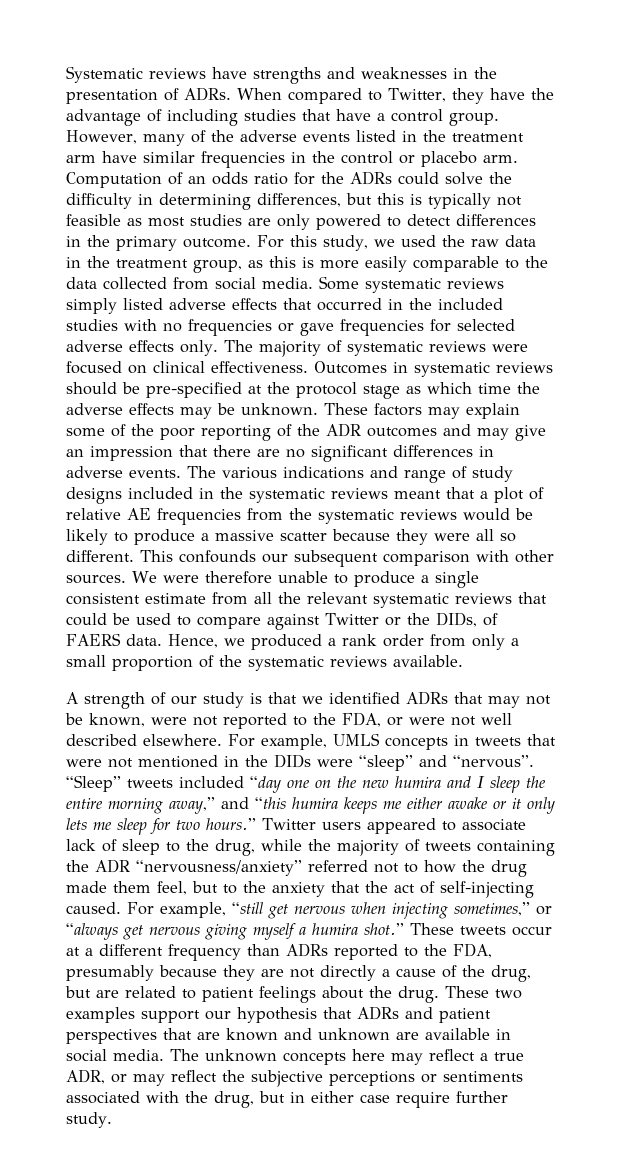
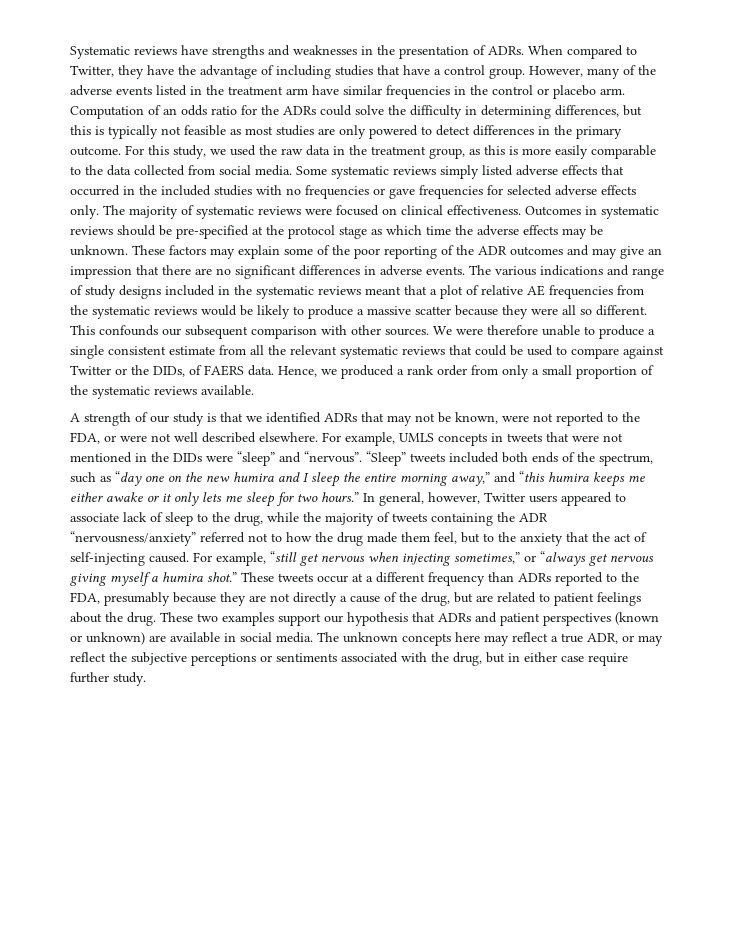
- “Sleep” tweets included “day one on the new humira and I sleep the entire morning away,” and “this humira keeps me either awake or it only lets me sleep for two hours.”
+ “Sleep” tweets included both ends of the spectrum, such as “day one on the new humira and I sleep the entire morning away,” and “this humira keeps me either awake or it only lets me sleep for two hours.”
- Twitter users appeared to associate lack of sleep to the drug, while the majority of tweets containing the ADR “nervousness/anxiety” referred not to how the drug made them feel, but to the anxiety that the act of self-injecting caused.
+ In general, however, Twitter users appeared to associate lack of sleep to the drug, while the majority of tweets containing the ADR “nervousness/anxiety” referred not to how the drug made them feel, but to the anxiety that the act of self-injecting caused.
- These two examples support our hypothesis that ADRs and patient perspectives that are known and unknown are available in social media.
+ These two examples support our hypothesis that ADRs and patient perspectives (known or unknown) are available in social media.

